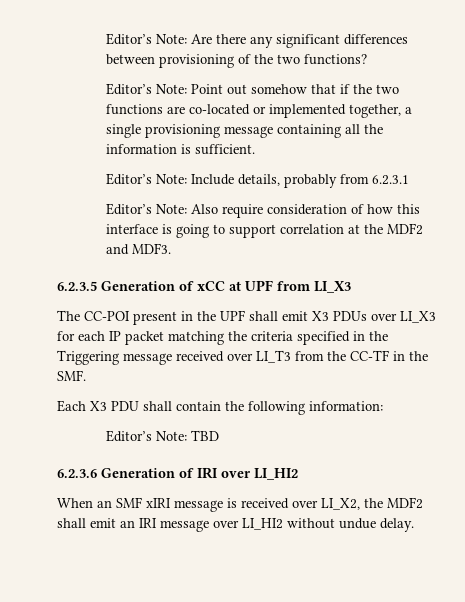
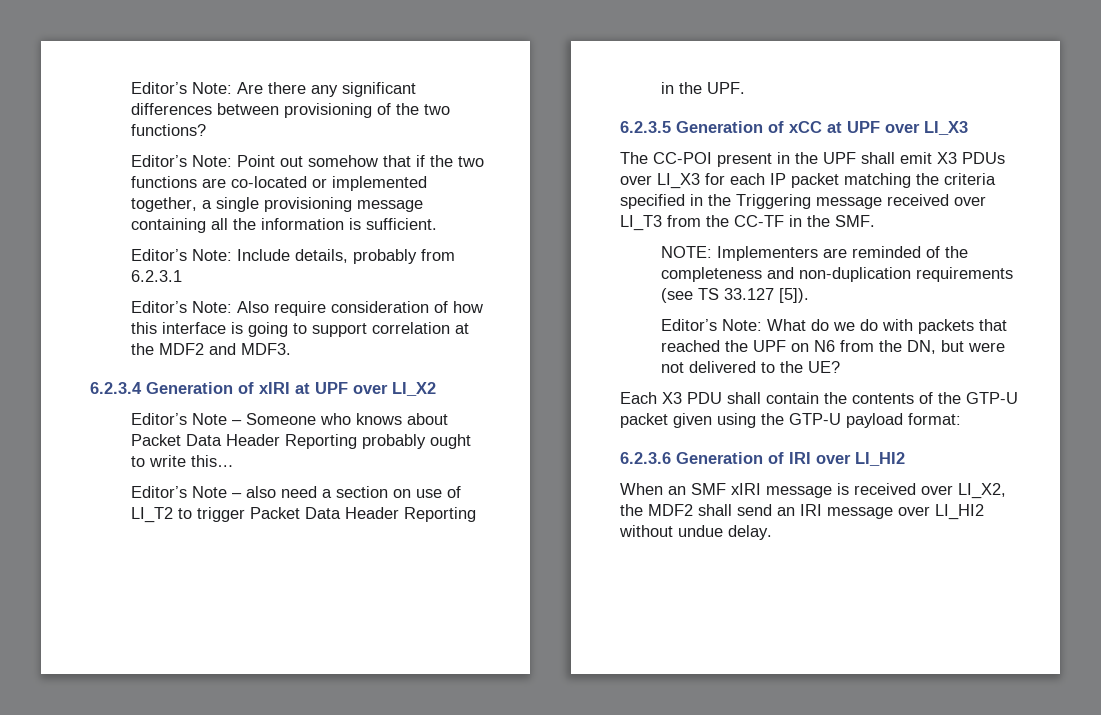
+ 6.2.3.4 Generation of xIRI at UPF over LI_X2
+ Editor’s Note – Someone who knows about Packet Data Header Reporting probably ought to write this…
+ Editor’s Note – also need a section on use of LI_T2 to trigger Packet Data Header Reporting in the UPF.
- 6.2.3.5 Generation of xCC at UPF from LI_X3
+ 6.2.3.5 Generation of xCC at UPF over LI_X3
+ NOTE: Implementers are reminded of the completeness and non-duplication requirements (see TS 33.127 [5]).
+ Editor’s Note: What do we do with packets that reached the UPF on N6 from the DN, but were not delivered to the UE?
- Each X3 PDU shall contain the following information:
- Editor’s Note: TBD
+ Each X3 PDU shall contain the contents of the GTP-U packet given using the GTP-U payload format:
- When an SMF xIRI message is received over LI_X2, the MDF2 shall emit an IRI message over LI_HI2 without undue delay.
+ When an SMF xIRI message is received over LI_X2, the MDF2 shall send an IRI message over LI_HI2 without undue delay.

